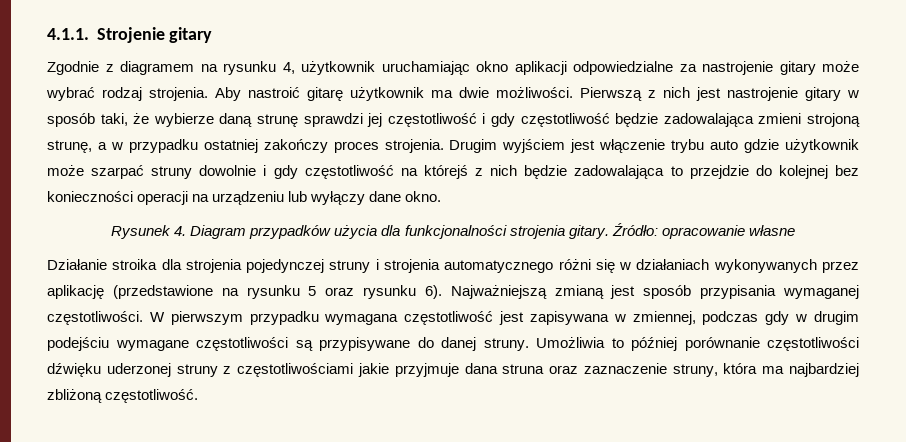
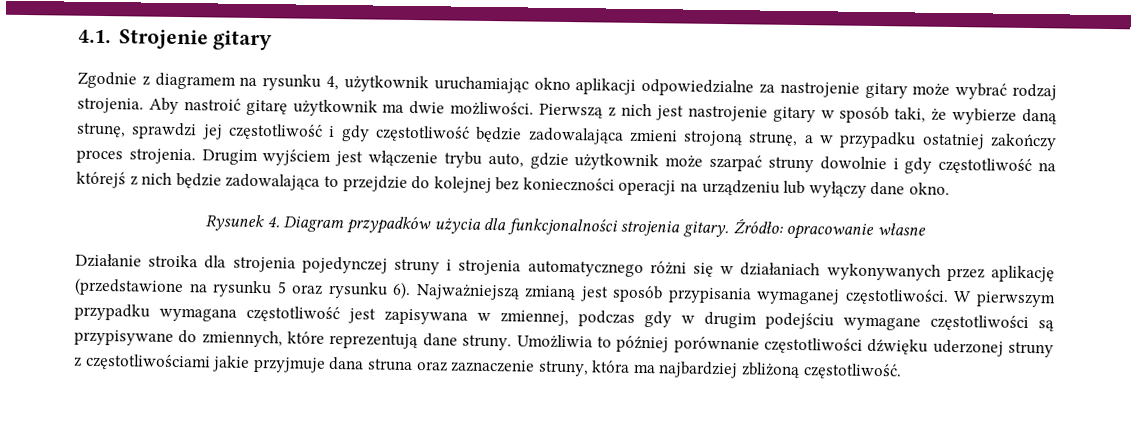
- 4.1.1. Strojenie gitary
+ 4.1. Strojenie gitary
- Pierwszą z nich jest nastrojenie gitary w sposób taki, że wybierze daną strunę sprawdzi jej częstotliwość i gdy częstotliwość będzie zadowalająca zmieni strojoną strunę, a w przypadku ostatniej zakończy proces strojenia.
+ Pierwszą z nich jest nastrojenie gitary w sposób taki, że wybierze daną strunę, sprawdzi jej częstotliwość i gdy częstotliwość będzie zadowalająca zmieni strojoną strunę, a w przypadku ostatniej zakończy proces strojenia.
- Drugim wyjściem jest włączenie trybu auto gdzie użytkownik może szarpać struny dowolnie i gdy częstotliwość na którejś z nich będzie zadowalająca to przejdzie do kolejnej bez konieczności operacji na urządzeniu lub wyłączy dane okno.
+ Drugim wyjściem jest włączenie trybu auto, gdzie użytkownik może szarpać struny dowolnie i gdy częstotliwość na którejś z nich będzie zadowalająca to przejdzie do kolejnej bez konieczności operacji na urządzeniu lub wyłączy dane okno.
- W pierwszym przypadku wymagana częstotliwość jest zapisywana w zmiennej, podczas gdy w drugim podejściu wymagane częstotliwości są przypisywane do danej struny.
+ W pierwszym przypadku wymagana częstotliwość jest zapisywana w zmiennej, podczas gdy w drugim podejściu wymagane częstotliwości są przypisywane do zmiennych, które reprezentują dane struny.

